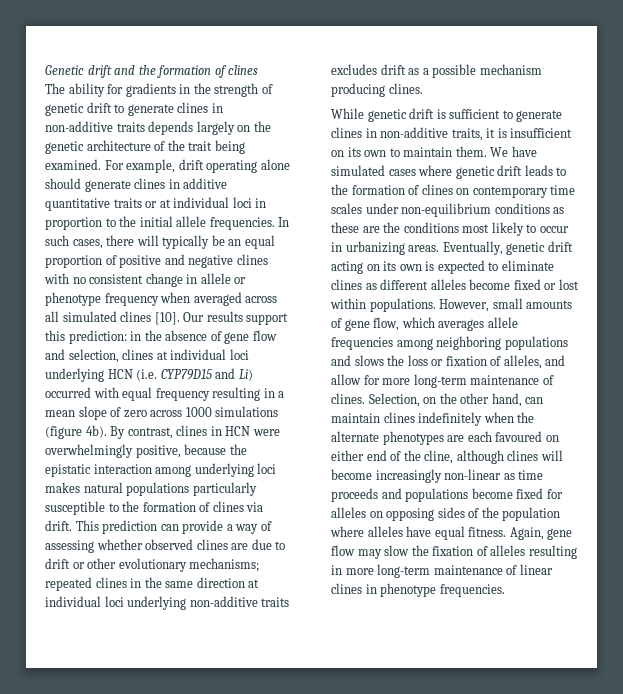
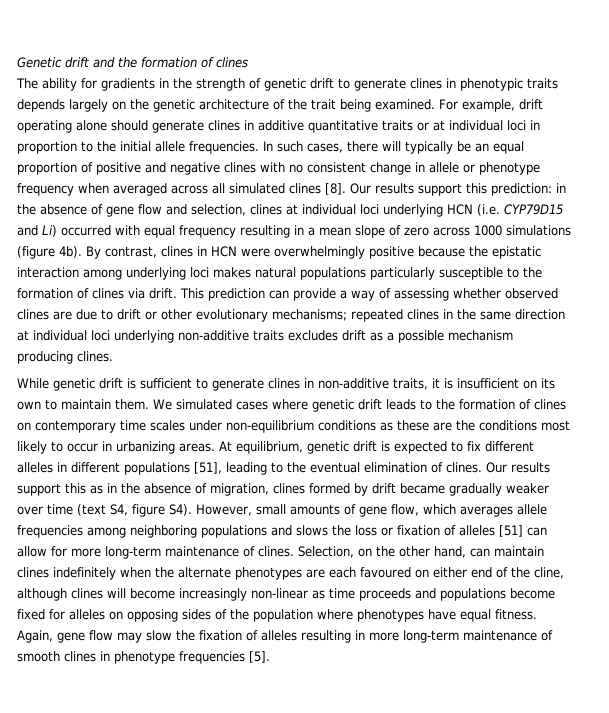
- The ability for gradients in the strength of genetic drift to generate clines in non-additive traits depends largely on the genetic architecture of the trait being examined.
+ The ability for gradients in the strength of genetic drift to generate clines in phenotypic traits depends largely on the genetic architecture of the trait being examined.
- In such cases, there will typically be an equal proportion of positive and negative clines with no consistent change in allele or phenotype frequency when averaged across all simulated clines [10].
+ In such cases, there will typically be an equal proportion of positive and negative clines with no consistent change in allele or phenotype frequency when averaged across all simulated clines [8].
- By contrast, clines in HCN were overwhelmingly positive, because the epistatic interaction among underlying loci makes natural populations particularly susceptible to the formation of clines via drift.
+ By contrast, clines in HCN were overwhelmingly positive because the epistatic interaction among underlying loci makes natural populations particularly susceptible to the formation of clines via drift.
- We have simulated cases where genetic drift leads to the formation of clines on contemporary time scales under non-equilibrium conditions as these are the conditions most likely to occur in urbanizing areas.
+ We simulated cases where genetic drift leads to the formation of clines on contemporary time scales under non-equilibrium conditions as these are the conditions most likely to occur in urbanizing areas.
- Eventually, genetic drift acting on its own is expected to eliminate clines as different alleles become fixed or lost within populations. However, small amounts of gene flow, which averages allele frequencies among neighboring populations and slows the loss or fixation of alleles, and allow for more long-term maintenance of clines.
+ At equilibrium, genetic drift is expected to fix different alleles in different populations [51], leading to the eventual elimination of clines. Our results support this as in the absence of migration, clines formed by drift became gradually weaker over time (text S4, figure S4). However, small amounts of gene flow, which averages allele frequencies among neighboring populations and slows the loss or fixation of alleles [51] can allow for more long-term maintenance of clines.
- Selection, on the other hand, can maintain clines indefinitely when the alternate phenotypes are each favoured on either end of the cline, although clines will become increasingly non-linear as time proceeds and populations become fixed for alleles on opposing sides of the population where alleles have equal fitness.
+ Selection, on the other hand, can maintain clines indefinitely when the alternate phenotypes are each favoured on either end of the cline, although clines will become increasingly non-linear as time proceeds and populations become fixed for alleles on opposing sides of the population where phenotypes have equal fitness.
- Again, gene flow may slow the fixation of alleles resulting in more long-term maintenance of linear clines in phenotype frequencies.
+ Again, gene flow may slow the fixation of alleles resulting in more long-term maintenance of smooth clines in phenotype frequencies [5].

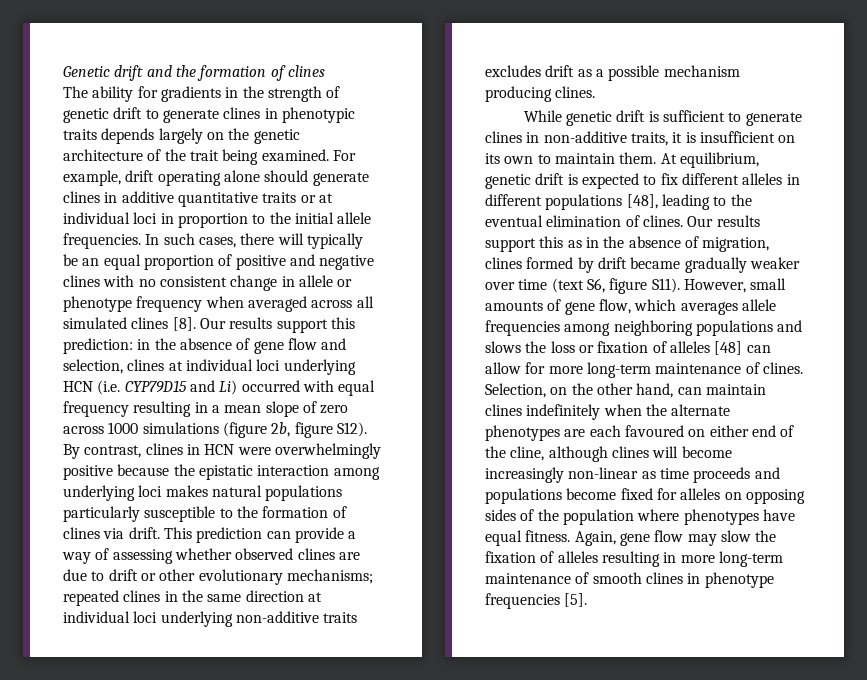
- Our results support this prediction: in the absence of gene flow and selection, clines at individual loci underlying HCN (i.e. CYP79D15 and Li) occurred with equal frequency resulting in a mean slope of zero across 1000 simulations (figure 4b).
+ Our results support this prediction: in the absence of gene flow and selection, clines at individual loci underlying HCN (i.e. CYP79D15 and Li) occurred with equal frequency resulting in a mean slope of zero across 1000 simulations (figure 2b, figure S12).
- We simulated cases where genetic drift leads to the formation of clines on contemporary time scales under non-equilibrium conditions as these are the conditions most likely to occur in urbanizing areas.
- At equilibrium, genetic drift is expected to fix different alleles in different populations [51], leading to the eventual elimination of clines.
+ At equilibrium, genetic drift is expected to fix different alleles in different populations [48], leading to the eventual elimination of clines.
- Our results support this as in the absence of migration, clines formed by drift became gradually weaker over time (text S4, figure S4). However, small amounts of gene flow, which averages allele frequencies among neighboring populations and slows the loss or fixation of alleles [51] can allow for more long-term maintenance of clines.
+ Our results support this as in the absence of migration, clines formed by drift became gradually weaker over time (text S6, figure S11). However, small amounts of gene flow, which averages allele frequencies among neighboring populations and slows the loss or fixation of alleles [48] can allow for more long-term maintenance of clines.

